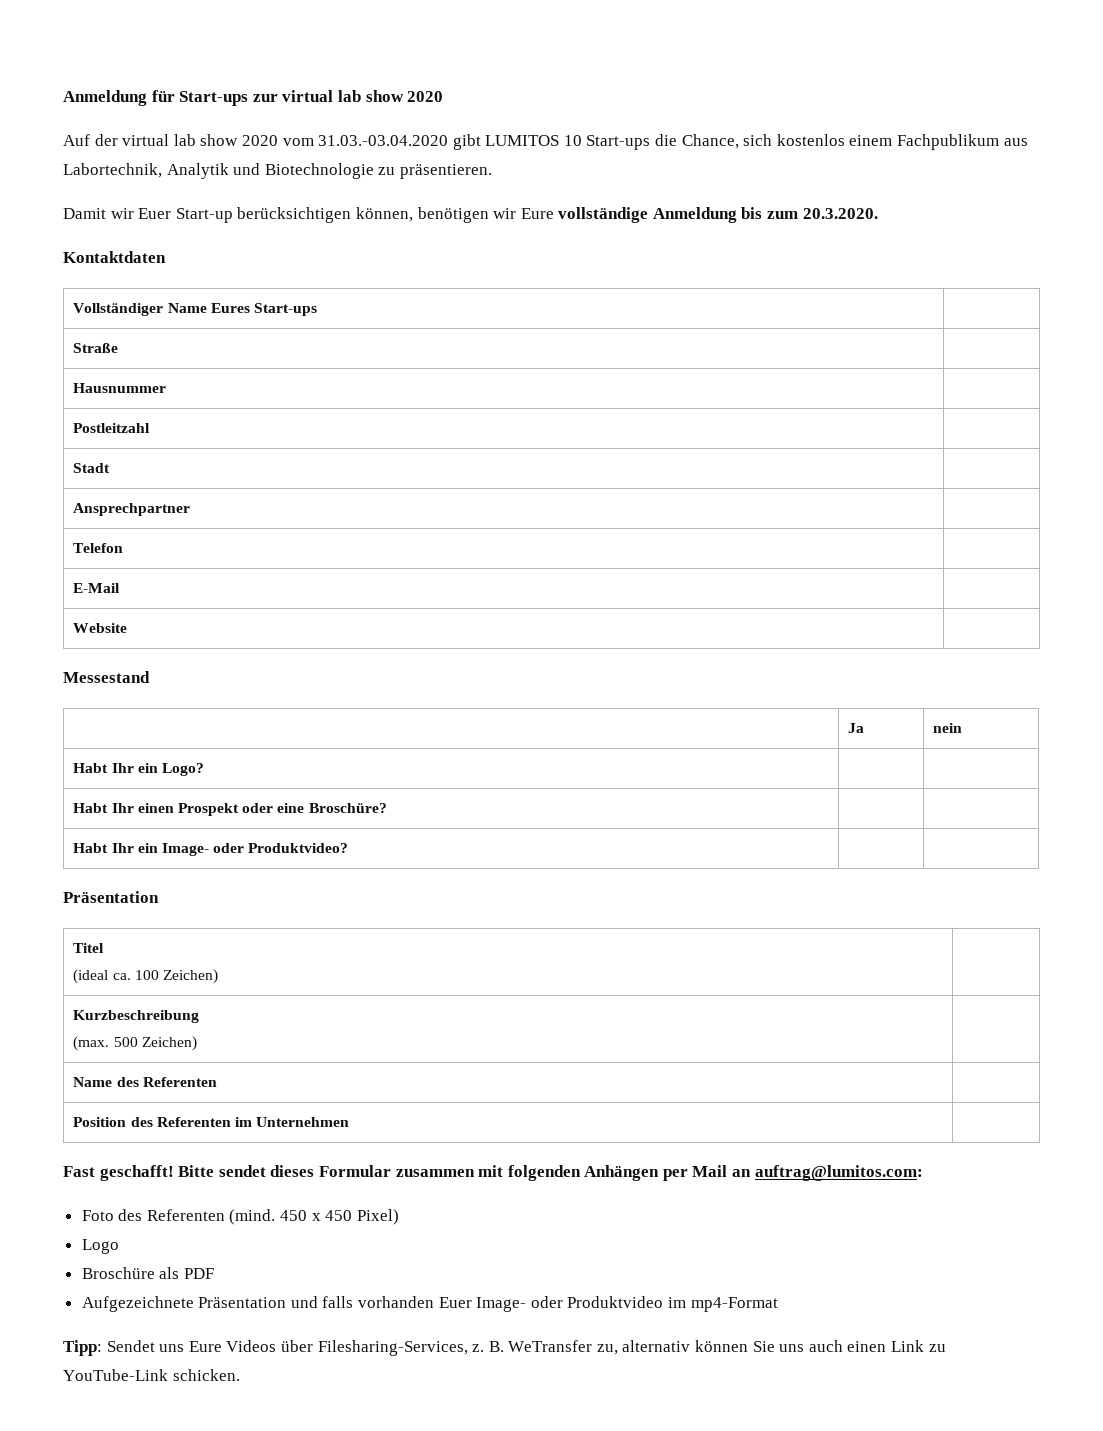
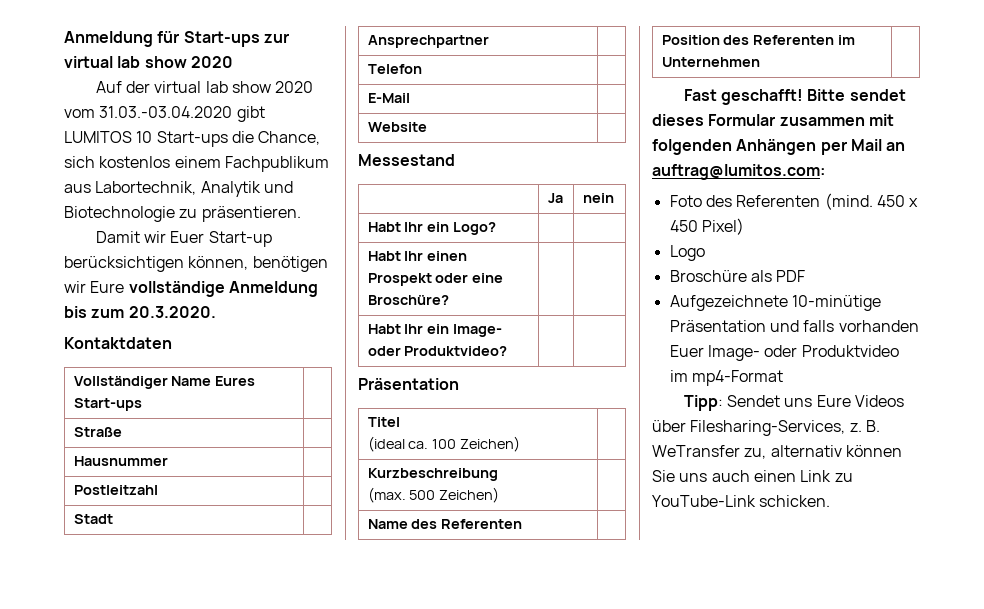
- Aufgezeichnete Präsentation und falls vorhanden Euer Image- oder Produktvideo im mp4-Format
+ Aufgezeichnete 10-minütige Präsentation und falls vorhanden Euer Image- oder Produktvideo im mp4-Format

